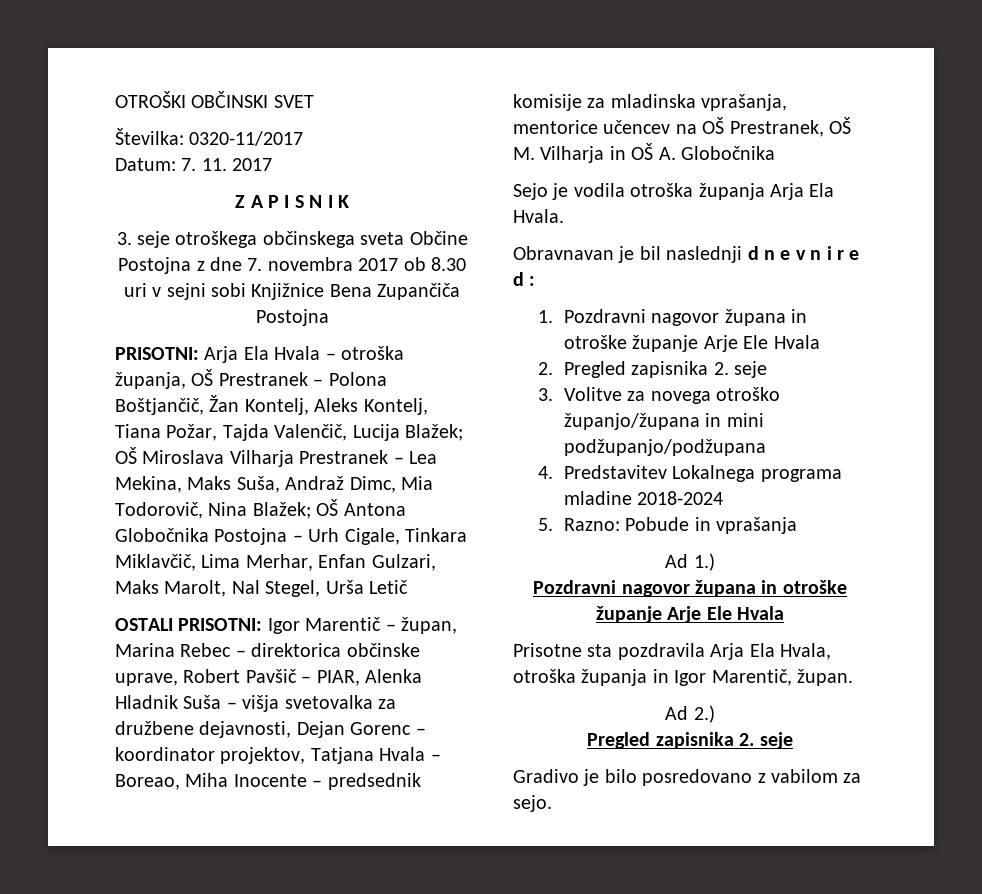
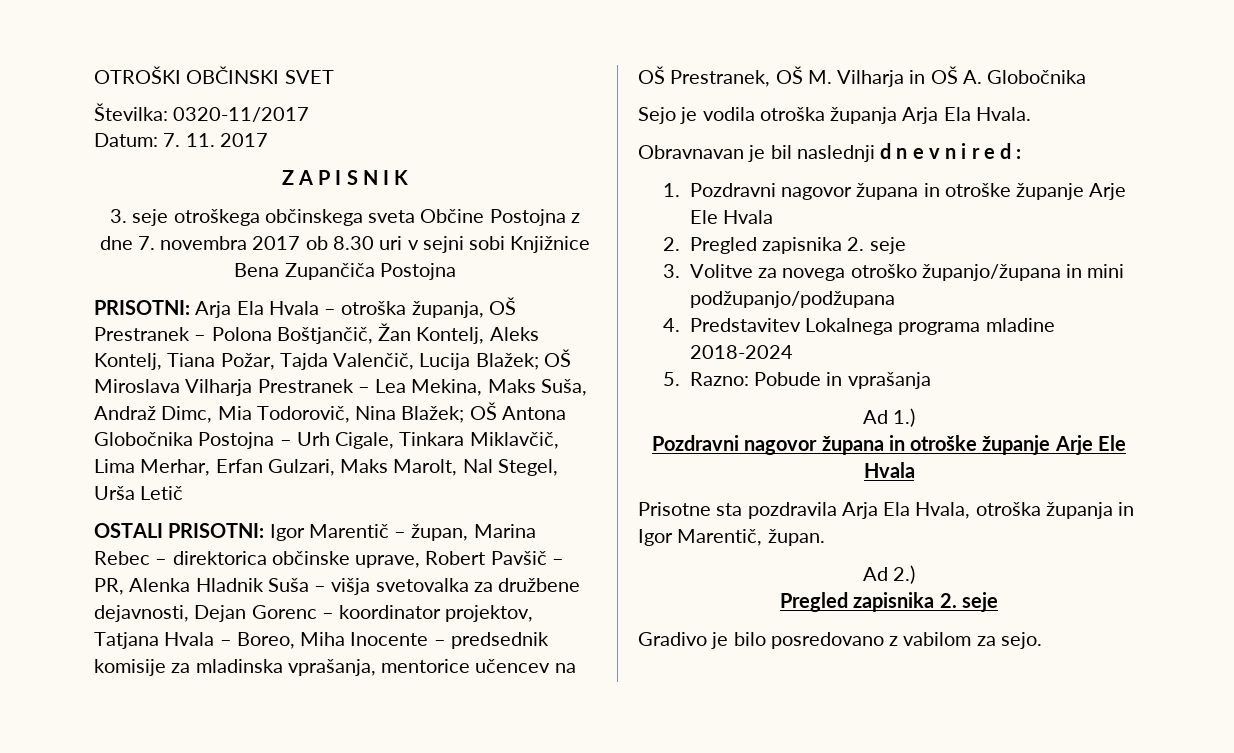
- PRISOTNI: Arja Ela Hvala – otroška županja, OŠ Prestranek – Polona Boštjančič, Žan Kontelj, Aleks Kontelj, Tiana Požar, Tajda Valenčič, Lucija Blažek; OŠ Miroslava Vilharja Prestranek – Lea Mekina, Maks Suša, Andraž Dimc, Mia Todorovič, Nina Blažek; OŠ Antona Globočnika Postojna – Urh Cigale, Tinkara Miklavčič, Lima Merhar, Enfan Gulzari, Maks Marolt, Nal Stegel, Urša Letič
+ PRISOTNI: Arja Ela Hvala – otroška županja, OŠ Prestranek – Polona Boštjančič, Žan Kontelj, Aleks Kontelj, Tiana Požar, Tajda Valenčič, Lucija Blažek; OŠ Miroslava Vilharja Prestranek – Lea Mekina, Maks Suša, Andraž Dimc, Mia Todorovič, Nina Blažek; OŠ Antona Globočnika Postojna – Urh Cigale, Tinkara Miklavčič, Lima Merhar, Erfan Gulzari, Maks Marolt, Nal Stegel, Urša Letič
- OSTALI PRISOTNI: Igor Marentič – župan, Marina Rebec – direktorica občinske uprave, Robert Pavšič – PIAR, Alenka Hladnik Suša – višja svetovalka za družbene dejavnosti, Dejan Gorenc – koordinator projektov, Tatjana Hvala – Boreao, Miha Inocente – predsednik komisije za mladinska vprašanja, mentorice učencev na OŠ Prestranek, OŠ M. Vilharja in OŠ A. Globočnika
+ OSTALI PRISOTNI: Igor Marentič – župan, Marina Rebec – direktorica občinske uprave, Robert Pavšič – PR, Alenka Hladnik Suša – višja svetovalka za družbene dejavnosti, Dejan Gorenc – koordinator projektov, Tatjana Hvala – Boreo, Miha Inocente – predsednik komisije za mladinska vprašanja, mentorice učencev na OŠ Prestranek, OŠ M. Vilharja in OŠ A. Globočnika

